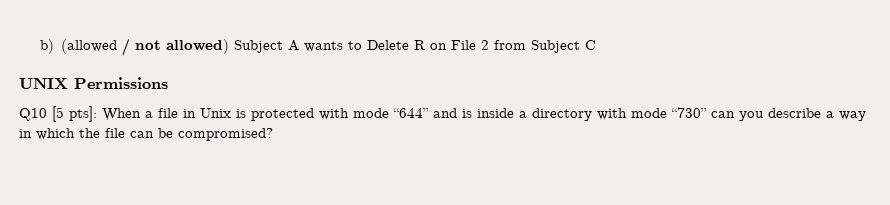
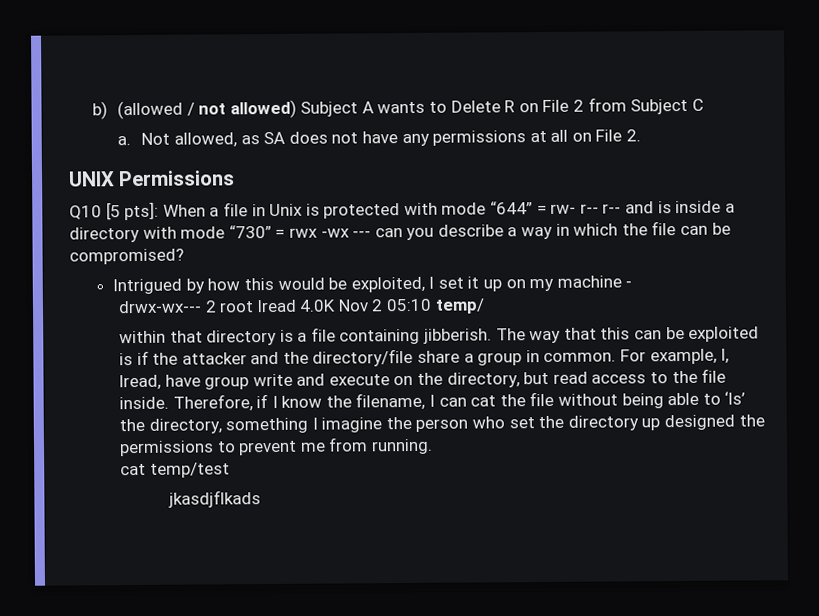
+ a. Not allowed, as SA does not have any permissions at all on File 2.
- Q10 [5 pts]: When a file in Unix is protected with mode “644” and is inside a directory with mode “730” can you describe a way in which the file can be compromised?
+ Q10 [5 pts]: When a file in Unix is protected with mode “644” = rw- r-- r-- and is inside a directory with mode “730” = rwx -wx --- can you describe a way in which the file can be compromised?
+ Intrigued by how this would be exploited, I set it up on my machine -
+ drwx-wx--- 2 root lread 4.0K Nov 2 05:10 temp/
+ within that directory is a file containing jibberish. The way that this can be exploited is if the attacker and the directory/file share a group in common. For example, I, lread, have group write and execute on the directory, but read access to the file inside. Therefore, if I know the filename, I can cat the file without being able to ‘ls’ the directory, something I imagine the person who set the directory up designed the permissions to prevent me from running.
+ cat temp/test
+ jkasdjflkads

